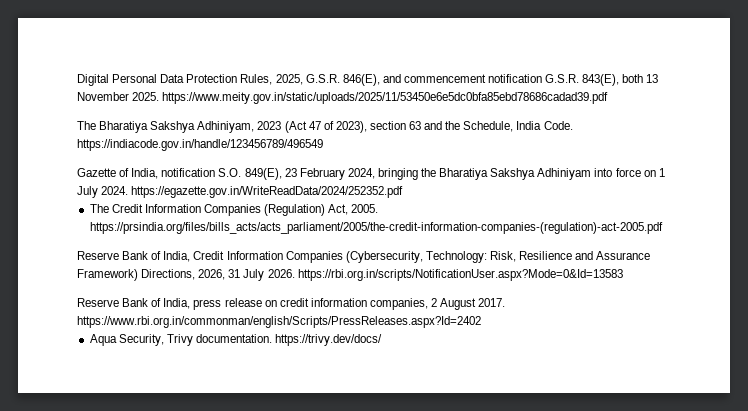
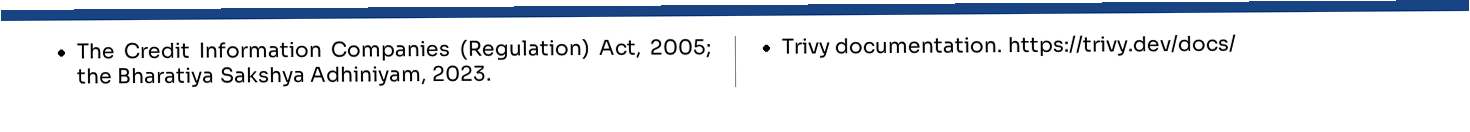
- Digital Personal Data Protection Rules, 2025, G.S.R. 846(E), and commencement notification G.S.R. 843(E), both 13 November 2025. https://www.meity.gov.in/static/uploads/2025/11/53450e6e5dc0bfa85ebd78686cadad39.pdf
- The Bharatiya Sakshya Adhiniyam, 2023 (Act 47 of 2023), section 63 and the Schedule, India Code. https://indiacode.gov.in/handle/123456789/496549
- Gazette of India, notification S.O. 849(E), 23 February 2024, bringing the Bharatiya Sakshya Adhiniyam into force on 1 July 2024. https://egazette.gov.in/WriteReadData/2024/252352.pdf
- The Credit Information Companies (Regulation) Act, 2005. https://prsindia.org/files/bills_acts/acts_parliament/2005/the-credit-information-companies-(regulation)-act-2005.pdf
- Reserve Bank of India, Credit Information Companies (Cybersecurity, Technology: Risk, Resilience and Assurance Framework) Directions, 2026, 31 July 2026. https://rbi.org.in/scripts/NotificationUser.aspx?Mode=0&Id=13583
- Reserve Bank of India, press release on credit information companies, 2 August 2017. https://www.rbi.org.in/commonman/english/Scripts/PressReleases.aspx?Id=2402
- Aqua Security, Trivy documentation. https://trivy.dev/docs/
+ The Credit Information Companies (Regulation) Act, 2005; the Bharatiya Sakshya Adhiniyam, 2023.
+ Trivy documentation. https://trivy.dev/docs/

